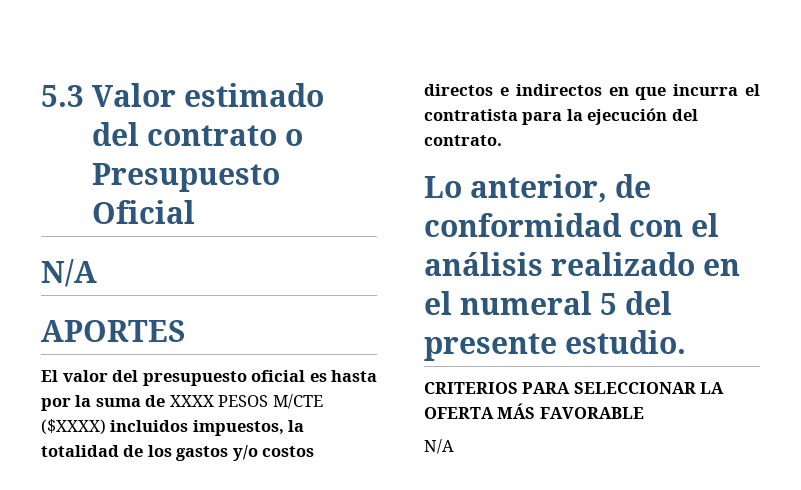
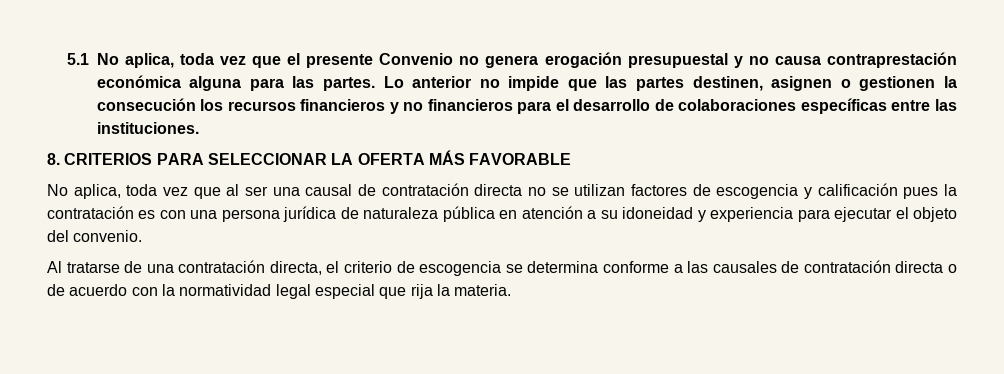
- 5.3 Valor estimado del contrato o Presupuesto Oficial
- N/A
- APORTES
- El valor del presupuesto oficial es hasta por la suma de XXXX PESOS M/CTE ($XXXX) incluidos impuestos, la totalidad de los gastos y/o costos directos e indirectos en que incurra el contratista para la ejecución del contrato.
- Lo anterior, de conformidad con el análisis realizado en el numeral 5 del presente estudio.
- CRITERIOS PARA SELECCIONAR LA OFERTA MÁS FAVORABLE
- N/A
+ 5.1 No aplica, toda vez que el presente Convenio no genera erogación presupuestal y no causa contraprestación económica alguna para las partes. Lo anterior no impide que las partes destinen, asignen o gestionen la consecución los recursos financieros y no financieros para el desarrollo de colaboraciones específicas entre las instituciones.
+ 8. CRITERIOS PARA SELECCIONAR LA OFERTA MÁS FAVORABLE
+ No aplica, toda vez que al ser una causal de contratación directa no se utilizan factores de escogencia y calificación pues la contratación es con una persona jurídica de naturaleza pública en atención a su idoneidad y experiencia para ejecutar el objeto del convenio.
+ Al tratarse de una contratación directa, el criterio de escogencia se determina conforme a las causales de contratación directa o de acuerdo con la normatividad legal especial que rija la materia.

